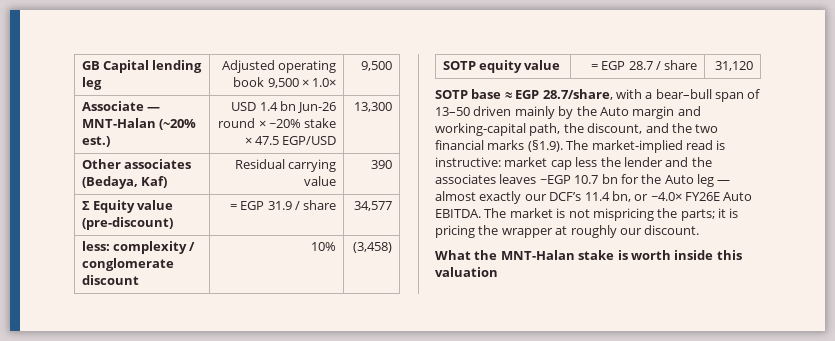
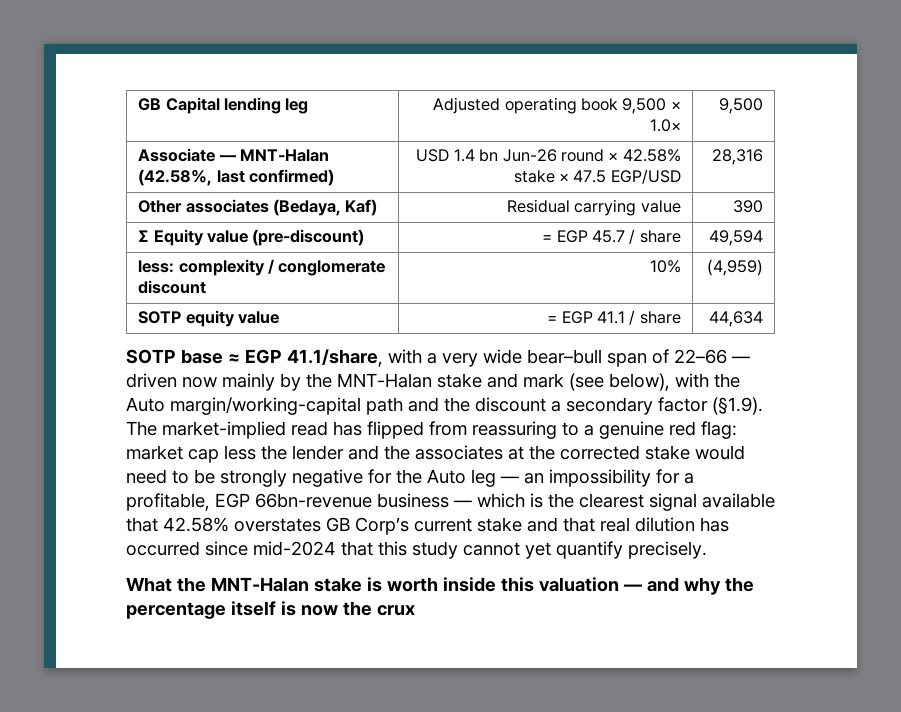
- Associate — MNT-Halan (~20% est.) | USD 1.4 bn Jun-26 round × ~20% stake × 47.5 EGP/USD | 13,300
+ Associate — MNT-Halan (42.58%, last confirmed) | USD 1.4 bn Jun-26 round × 42.58% stake × 47.5 EGP/USD | 28,316
- Σ Equity value (pre-discount) | = EGP 31.9 / share | 34,577
+ Σ Equity value (pre-discount) | = EGP 45.7 / share | 49,594
- less: complexity / conglomerate discount | 10% | (3,458)
+ less: complexity / conglomerate discount | 10% | (4,959)
- SOTP equity value | = EGP 28.7 / share | 31,120
+ SOTP equity value | = EGP 41.1 / share | 44,634
- SOTP base ≈ EGP 28.7/share, with a bear–bull span of 13–50 driven mainly by the Auto margin and working-capital path, the discount, and the two financial marks (§1.9). The market-implied read is instructive: market cap less the lender and the associates leaves ~EGP 10.7 bn for the Auto leg — almost exactly our DCF’s 11.4 bn, or ~4.0× FY26E Auto EBITDA. The market is not mispricing the parts; it is pricing the wrapper at roughly our discount.
+ SOTP base ≈ EGP 41.1/share, with a very wide bear–bull span of 22–66 — driven now mainly by the MNT-Halan stake and mark (see below), with the Auto margin/working-capital path and the discount a secondary factor (§1.9). The market-implied read has flipped from reassuring to a genuine red flag: market cap less the lender and the associates at the corrected stake would need to be strongly negative for the Auto leg — an impossibility for a profitable, EGP 66bn-revenue business — which is the clearest signal available that 42.58% overstates GB Corp’s current stake and that real dilution has occurred since mid-2024 that this study cannot yet quantify precisely.
- What the MNT-Halan stake is worth inside this valuation
+ What the MNT-Halan stake is worth inside this valuation — and why the percentage itself is now the crux

